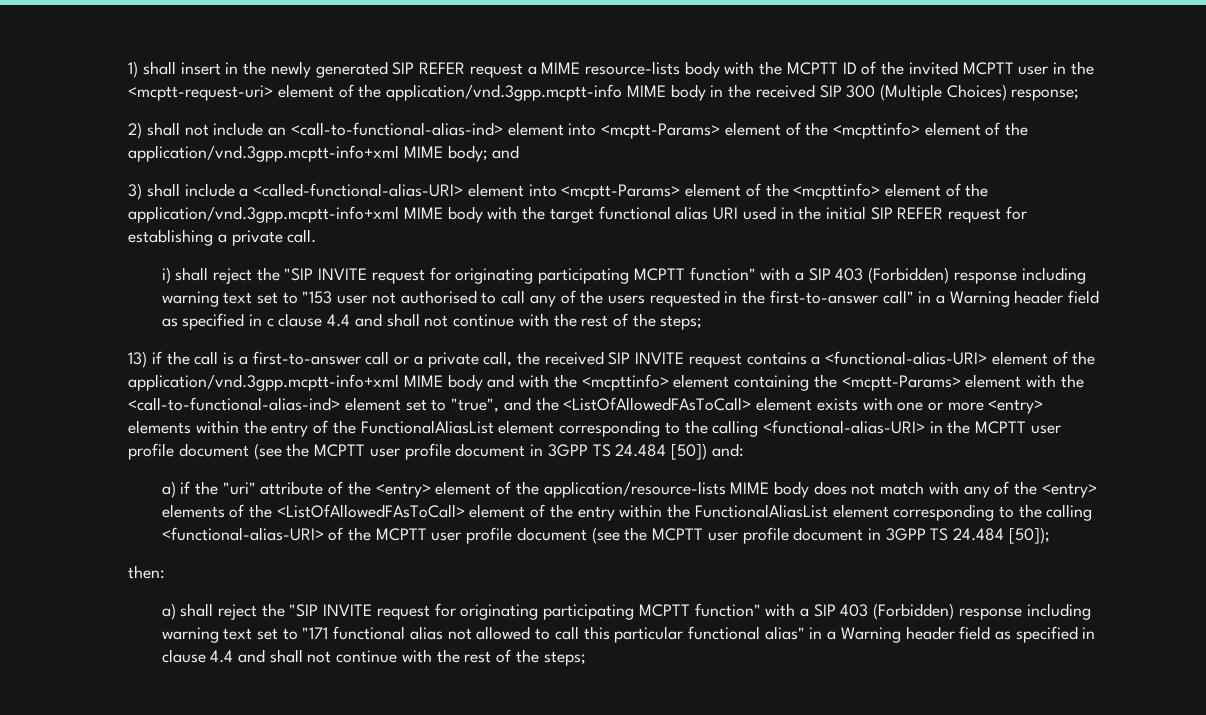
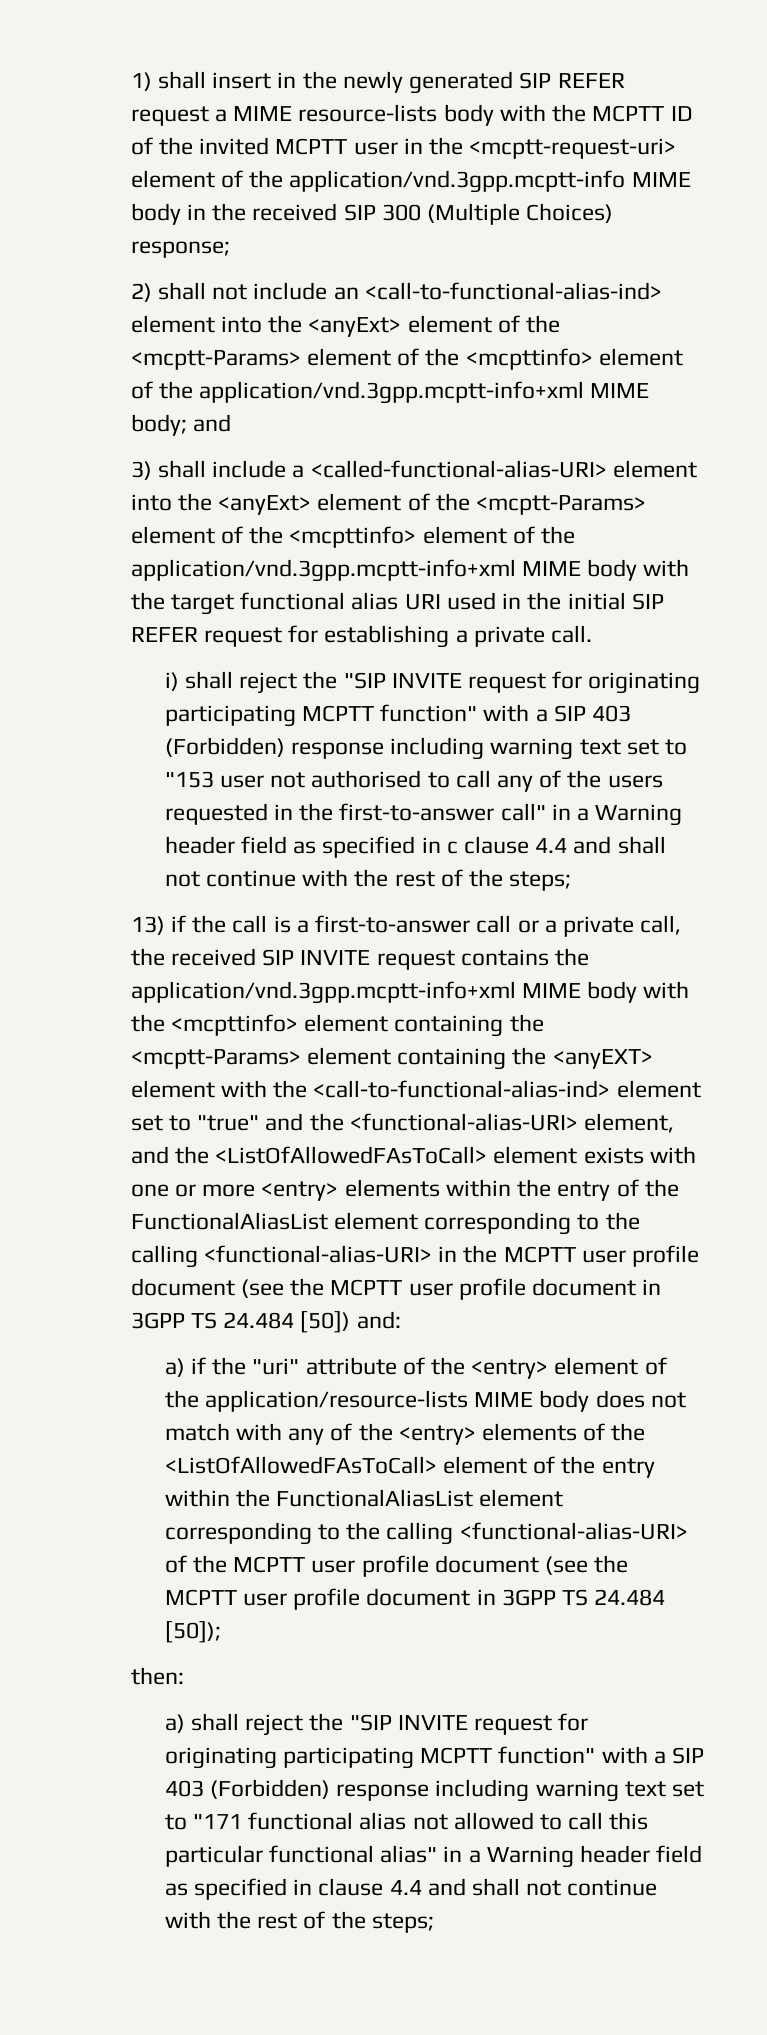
- 2) shall not include an <call-to-functional-alias-ind> element into <mcptt-Params> element of the <mcpttinfo> element of the application/vnd.3gpp.mcptt-info+xml MIME body; and
+ 2) shall not include an <call-to-functional-alias-ind> element into the <anyExt> element of the <mcptt-Params> element of the <mcpttinfo> element of the application/vnd.3gpp.mcptt-info+xml MIME body; and
- 3) shall include a <called-functional-alias-URI> element into <mcptt-Params> element of the <mcpttinfo> element of the application/vnd.3gpp.mcptt-info+xml MIME body with the target functional alias URI used in the initial SIP REFER request for establishing a private call.
+ 3) shall include a <called-functional-alias-URI> element into the <anyExt> element of the <mcptt-Params> element of the <mcpttinfo> element of the application/vnd.3gpp.mcptt-info+xml MIME body with the target functional alias URI used in the initial SIP REFER request for establishing a private call.
- 13) if the call is a first-to-answer call or a private call, the received SIP INVITE request contains a <functional-alias-URI> element of the application/vnd.3gpp.mcptt-info+xml MIME body and with the <mcpttinfo> element containing the <mcptt-Params> element with the <call-to-functional-alias-ind> element set to "true", and the <ListOfAllowedFAsToCall> element exists with one or more <entry> elements within the entry of the FunctionalAliasList element corresponding to the calling <functional-alias-URI> in the MCPTT user profile document (see the MCPTT user profile document in 3GPP TS 24.484 [50]) and:
+ 13) if the call is a first-to-answer call or a private call, the received SIP INVITE request contains the application/vnd.3gpp.mcptt-info+xml MIME body with the <mcpttinfo> element containing the <mcptt-Params> element containing the <anyEXT> element with the <call-to-functional-alias-ind> element set to "true" and the <functional-alias-URI> element, and the <ListOfAllowedFAsToCall> element exists with one or more <entry> elements within the entry of the FunctionalAliasList element corresponding to the calling <functional-alias-URI> in the MCPTT user profile document (see the MCPTT user profile document in 3GPP TS 24.484 [50]) and:

